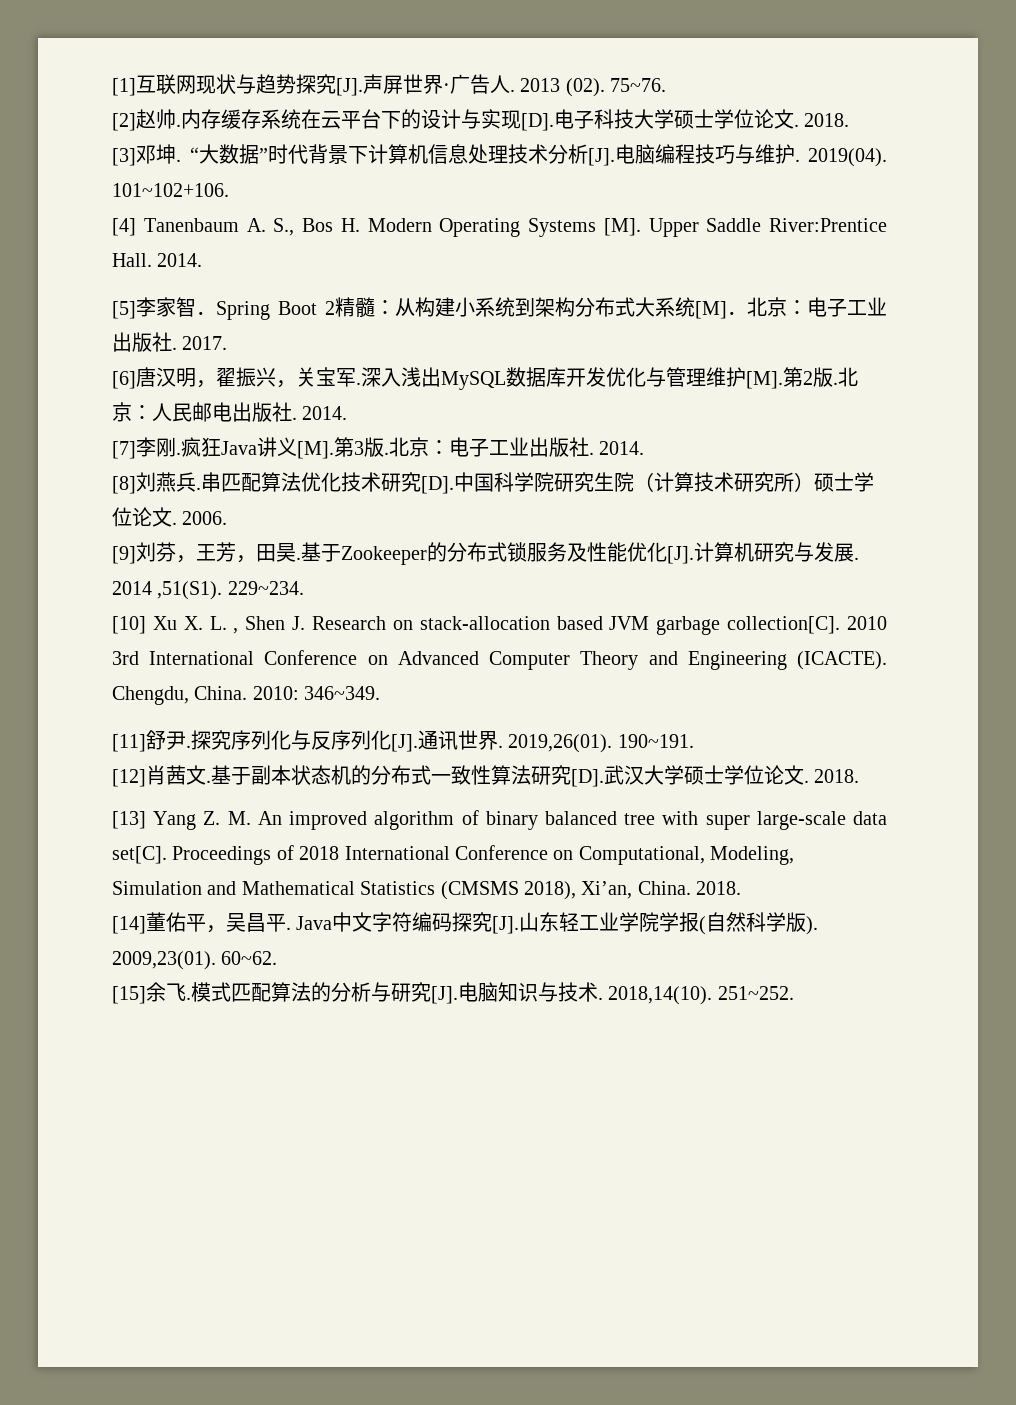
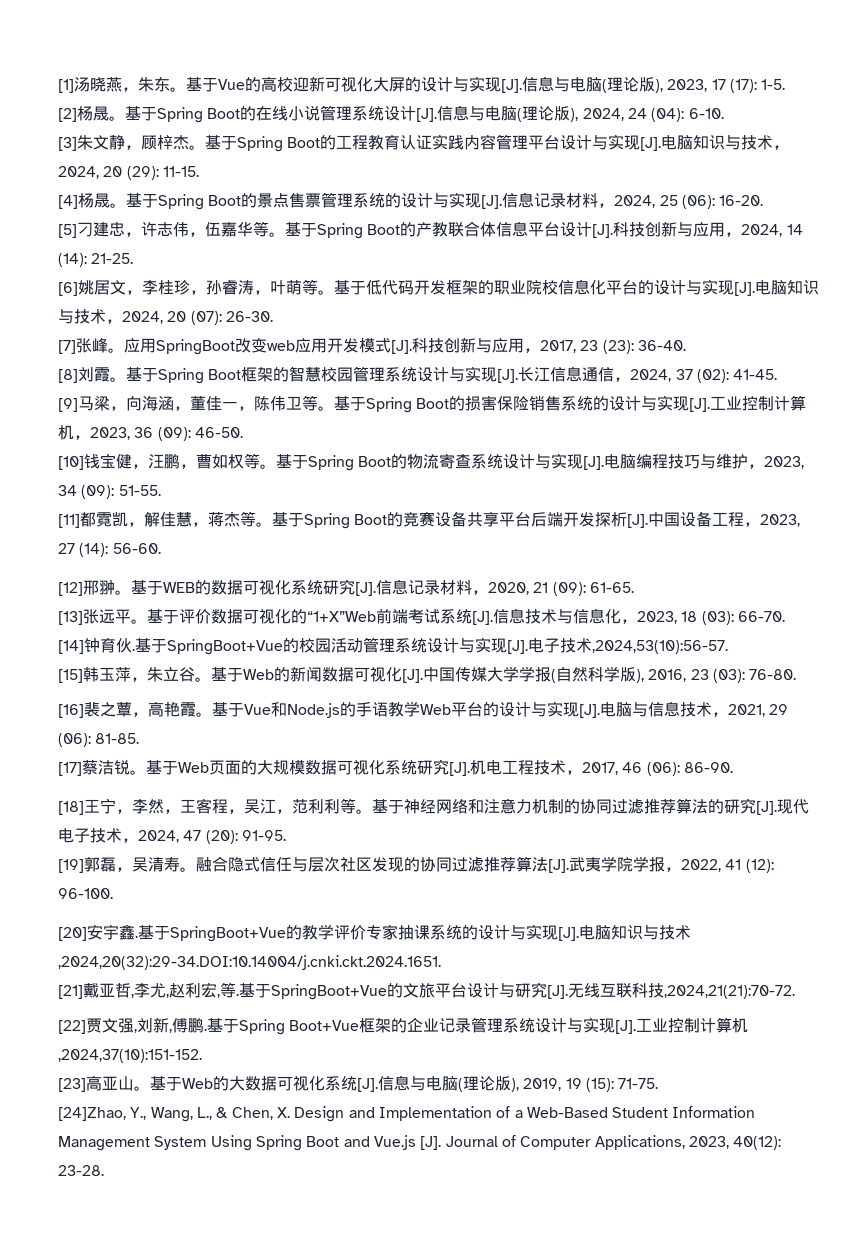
- [1]互联网现状与趋势探究[J].声屏世界·广告人. 2013 (02). 75~76.
- [2]赵帅.内存缓存系统在云平台下的设计与实现[D].电子科技大学硕士学位论文. 2018.
- [3]邓坤. “大数据”时代背景下计算机信息处理技术分析[J].电脑编程技巧与维护. 2019(04). 101~102+106.
- [4] Tanenbaum A. S., Bos H. Modern Operating Systems [M]. Upper Saddle River:Prentice Hall. 2014.
- [5]李家智．Spring Boot 2精髓：从构建小系统到架构分布式大系统[M]．北京：电子工业出版社. 2017.
- [6]唐汉明，翟振兴，关宝军.深入浅出MySQL数据库开发优化与管理维护[M].第2版.北京：人民邮电出版社. 2014.
- [7]李刚.疯狂Java讲义[M].第3版.北京：电子工业出版社. 2014.
- [8]刘燕兵.串匹配算法优化技术研究[D].中国科学院研究生院（计算技术研究所）硕士学位论文. 2006.
- [9]刘芬，王芳，田昊.基于Zookeeper的分布式锁服务及性能优化[J].计算机研究与发展. 2014 ,51(S1). 229~234.
- [10] Xu X. L. , Shen J. Research on stack-allocation based JVM garbage collection[C]. 2010 3rd International Conference on Advanced Computer Theory and Engineering (ICACTE). Chengdu, China. 2010: 346~349.
- [11]舒尹.探究序列化与反序列化[J].通讯世界. 2019,26(01). 190~191.
- [12]肖茜文.基于副本状态机的分布式一致性算法研究[D].武汉大学硕士学位论文. 2018.
- [13] Yang Z. M. An improved algorithm of binary balanced tree with super large-scale data set[C]. Proceedings of 2018 International Conference on Computational, Modeling, Simulation and Mathematical Statistics (CMSMS 2018), Xi’an, China. 2018.
- [14]董佑平，吴昌平. Java中文字符编码探究[J].山东轻工业学院学报(自然科学版). 2009,23(01). 60~62.
- [15]余飞.模式匹配算法的分析与研究[J].电脑知识与技术. 2018,14(10). 251~252.
+ [1]汤晓燕，朱东。基于Vue的高校迎新可视化大屏的设计与实现[J].信息与电脑(理论版), 2023, 17 (17): 1-5.
+ [2]杨晟。基于Spring Boot的在线小说管理系统设计[J].信息与电脑(理论版), 2024, 24 (04): 6-10.
+ [3]朱文静，顾梓杰。基于Spring Boot的工程教育认证实践内容管理平台设计与实现[J].电脑知识与技术，2024, 20 (29): 11-15.
+ [4]杨晟。基于Spring Boot的景点售票管理系统的设计与实现[J].信息记录材料，2024, 25 (06): 16-20.
+ [5]刁建忠，许志伟，伍嘉华等。基于Spring Boot的产教联合体信息平台设计[J].科技创新与应用，2024, 14 (14): 21-25.
+ [6]姚居文，李桂珍，孙睿涛，叶萌等。基于低代码开发框架的职业院校信息化平台的设计与实现[J].电脑知识与技术，2024, 20 (07): 26-30.
+ [7]张峰。应用SpringBoot改变web应用开发模式[J].科技创新与应用，2017, 23 (23): 36-40.
+ [8]刘霞。基于Spring Boot框架的智慧校园管理系统设计与实现[J].长江信息通信，2024, 37 (02): 41-45.
+ [9]马梁，向海涵，董佳一，陈伟卫等。基于Spring Boot的损害保险销售系统的设计与实现[J].工业控制计算机，2023, 36 (09): 46-50.
+ [10]钱宝健，汪鹏，曹如权等。基于Spring Boot的物流寄查系统设计与实现[J].电脑编程技巧与维护，2023, 34 (09): 51-55.
+ [11]都霓凯，解佳慧，蒋杰等。基于Spring Boot的竞赛设备共享平台后端开发探析[J].中国设备工程，2023, 27 (14): 56-60.
+ [12]邢翀。基于WEB的数据可视化系统研究[J].信息记录材料，2020, 21 (09): 61-65.
+ [13]张远平。基于评价数据可视化的“1+X”Web前端考试系统[J].信息技术与信息化，2023, 18 (03): 66-70.
+ [14]钟育伙.基于SpringBoot+Vue的校园活动管理系统设计与实现[J].电子技术,2024,53(10):56-57.
+ [15]韩玉萍，朱立谷。基于Web的新闻数据可视化[J].中国传媒大学学报(自然科学版), 2016, 23 (03): 76-80.
+ [16]裴之蕈，高艳霞。基于Vue和Node.js的手语教学Web平台的设计与实现[J].电脑与信息技术，2021, 29 (06): 81-85.
+ [17]蔡洁锐。基于Web页面的大规模数据可视化系统研究[J].机电工程技术，2017, 46 (06): 86-90.
+ [18]王宁，李然，王客程，吴江，范利利等。基于神经网络和注意力机制的协同过滤推荐算法的研究[J].现代电子技术，2024, 47 (20): 91-95.
+ [19]郭磊，吴清寿。融合隐式信任与层次社区发现的协同过滤推荐算法[J].武夷学院学报，2022, 41 (12): 96-100.
+ [20]安宇鑫.基于SpringBoot+Vue的教学评价专家抽课系统的设计与实现[J].电脑知识与技术,2024,20(32):29-34.DOI:10.14004/j.cnki.ckt.2024.1651.
+ [21]戴亚哲,李尤,赵利宏,等.基于SpringBoot+Vue的文旅平台设计与研究[J].无线互联科技,2024,21(21):70-72.
+ [22]贾文强,刘新,傅鹏.基于Spring Boot+Vue框架的企业记录管理系统设计与实现[J].工业控制计算机,2024,37(10):151-152.
+ [23]高亚山。基于Web的大数据可视化系统[J].信息与电脑(理论版), 2019, 19 (15): 71-75.
+ [24]Zhao, Y., Wang, L., & Chen, X. Design and Implementation of a Web-Based Student Information Management System Using Spring Boot and Vue.js [J]. Journal of Computer Applications, 2023, 40(12): 23-28.

